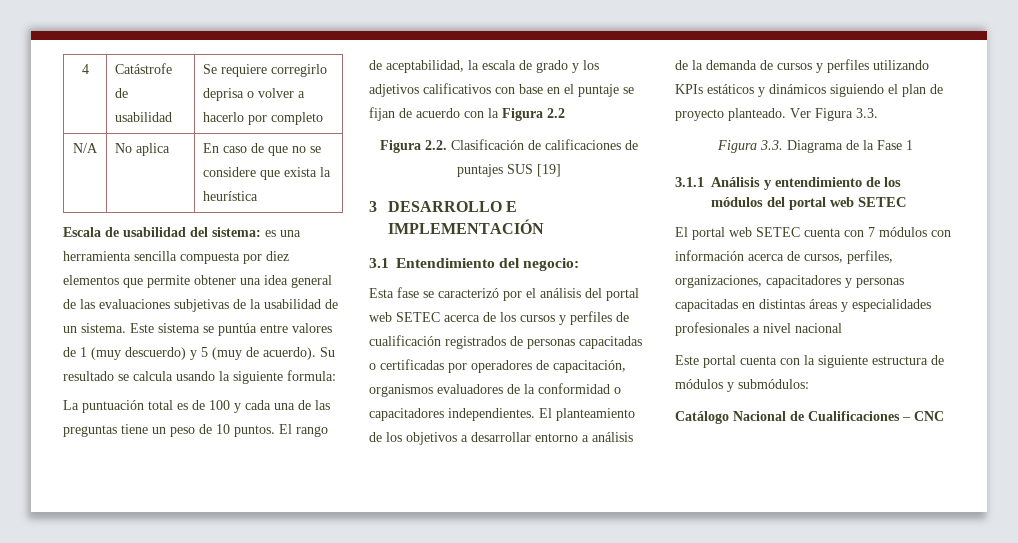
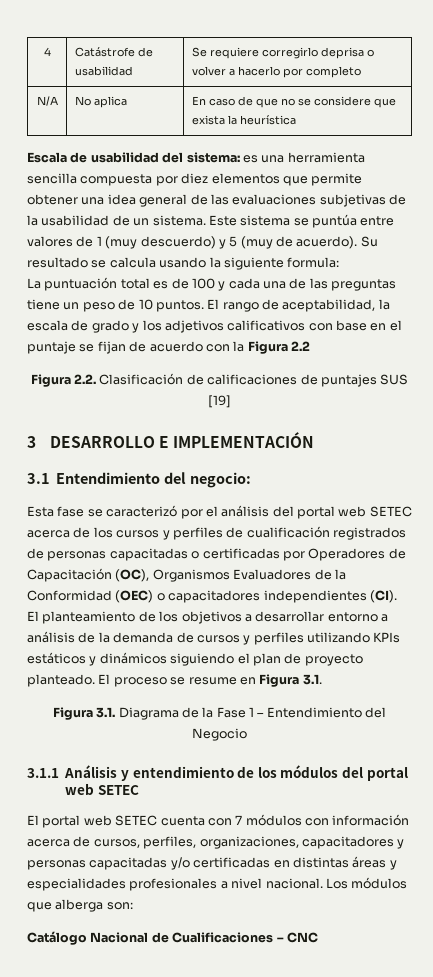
- Esta fase se caracterizó por el análisis del portal web SETEC acerca de los cursos y perfiles de cualificación registrados de personas capacitadas o certificadas por operadores de capacitación, organismos evaluadores de la conformidad o capacitadores independientes. El planteamiento de los objetivos a desarrollar entorno a análisis de la demanda de cursos y perfiles utilizando KPIs estáticos y dinámicos siguiendo el plan de proyecto planteado.
+ Esta fase se caracterizó por el análisis del portal web SETEC acerca de los cursos y perfiles de cualificación registrados de personas capacitadas o certificadas por Operadores de Capacitación (OC), Organismos Evaluadores de la Conformidad (OEC) o capacitadores independientes (CI). El planteamiento de los objetivos a desarrollar entorno a análisis de la demanda de cursos y perfiles utilizando KPIs estáticos y dinámicos siguiendo el plan de proyecto planteado.
- Ver Figura 3.3.
- Figura 3.3. Diagrama de la Fase 1
+ El proceso se resume en Figura 3.1.
+ Figura 3.1. Diagrama de la Fase 1 – Entendimiento del Negocio
- El portal web SETEC cuenta con 7 módulos con información acerca de cursos, perfiles, organizaciones, capacitadores y personas capacitadas en distintas áreas y especialidades profesionales a nivel nacional
- Este portal cuenta con la siguiente estructura de módulos y submódulos:
+ El portal web SETEC cuenta con 7 módulos con información acerca de cursos, perfiles, organizaciones, capacitadores y personas capacitadas y/o certificadas en distintas áreas y especialidades profesionales a nivel nacional. Los módulos que alberga son:

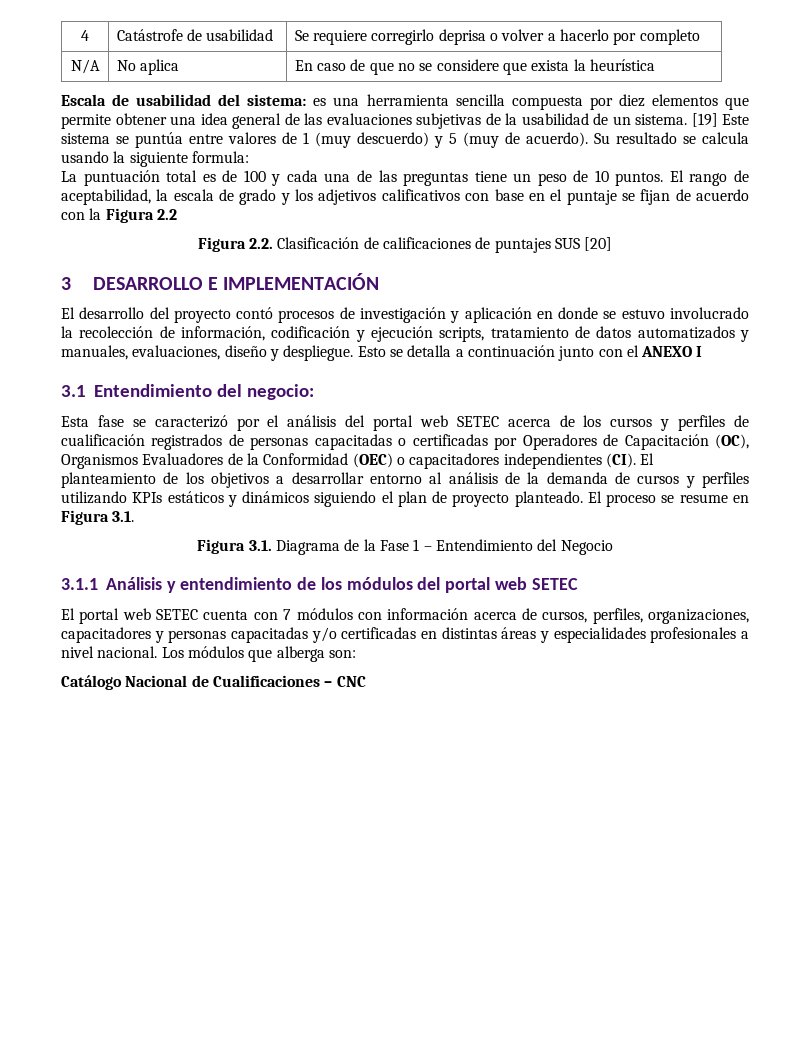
- Este sistema se puntúa entre valores de 1 (muy descuerdo) y 5 (muy de acuerdo).
+ [19] Este sistema se puntúa entre valores de 1 (muy descuerdo) y 5 (muy de acuerdo).
- Figura 2.2. Clasificación de calificaciones de puntajes SUS [19]
+ Figura 2.2. Clasificación de calificaciones de puntajes SUS [20]
+ El desarrollo del proyecto contó procesos de investigación y aplicación en donde se estuvo involucrado la recolección de información, codificación y ejecución scripts, tratamiento de datos automatizados y manuales, evaluaciones, diseño y despliegue. Esto se detalla a continuación junto con el ANEXO I
- Esta fase se caracterizó por el análisis del portal web SETEC acerca de los cursos y perfiles de cualificación registrados de personas capacitadas o certificadas por Operadores de Capacitación (OC), Organismos Evaluadores de la Conformidad (OEC) o capacitadores independientes (CI). El planteamiento de los objetivos a desarrollar entorno a análisis de la demanda de cursos y perfiles utilizando KPIs estáticos y dinámicos siguiendo el plan de proyecto planteado.
+ Esta fase se caracterizó por el análisis del portal web SETEC acerca de los cursos y perfiles de cualificación registrados de personas capacitadas o certificadas por Operadores de Capacitación (OC), Organismos Evaluadores de la Conformidad (OEC) o capacitadores independientes (CI). El planteamiento de los objetivos a desarrollar entorno al análisis de la demanda de cursos y perfiles utilizando KPIs estáticos y dinámicos siguiendo el plan de proyecto planteado.

